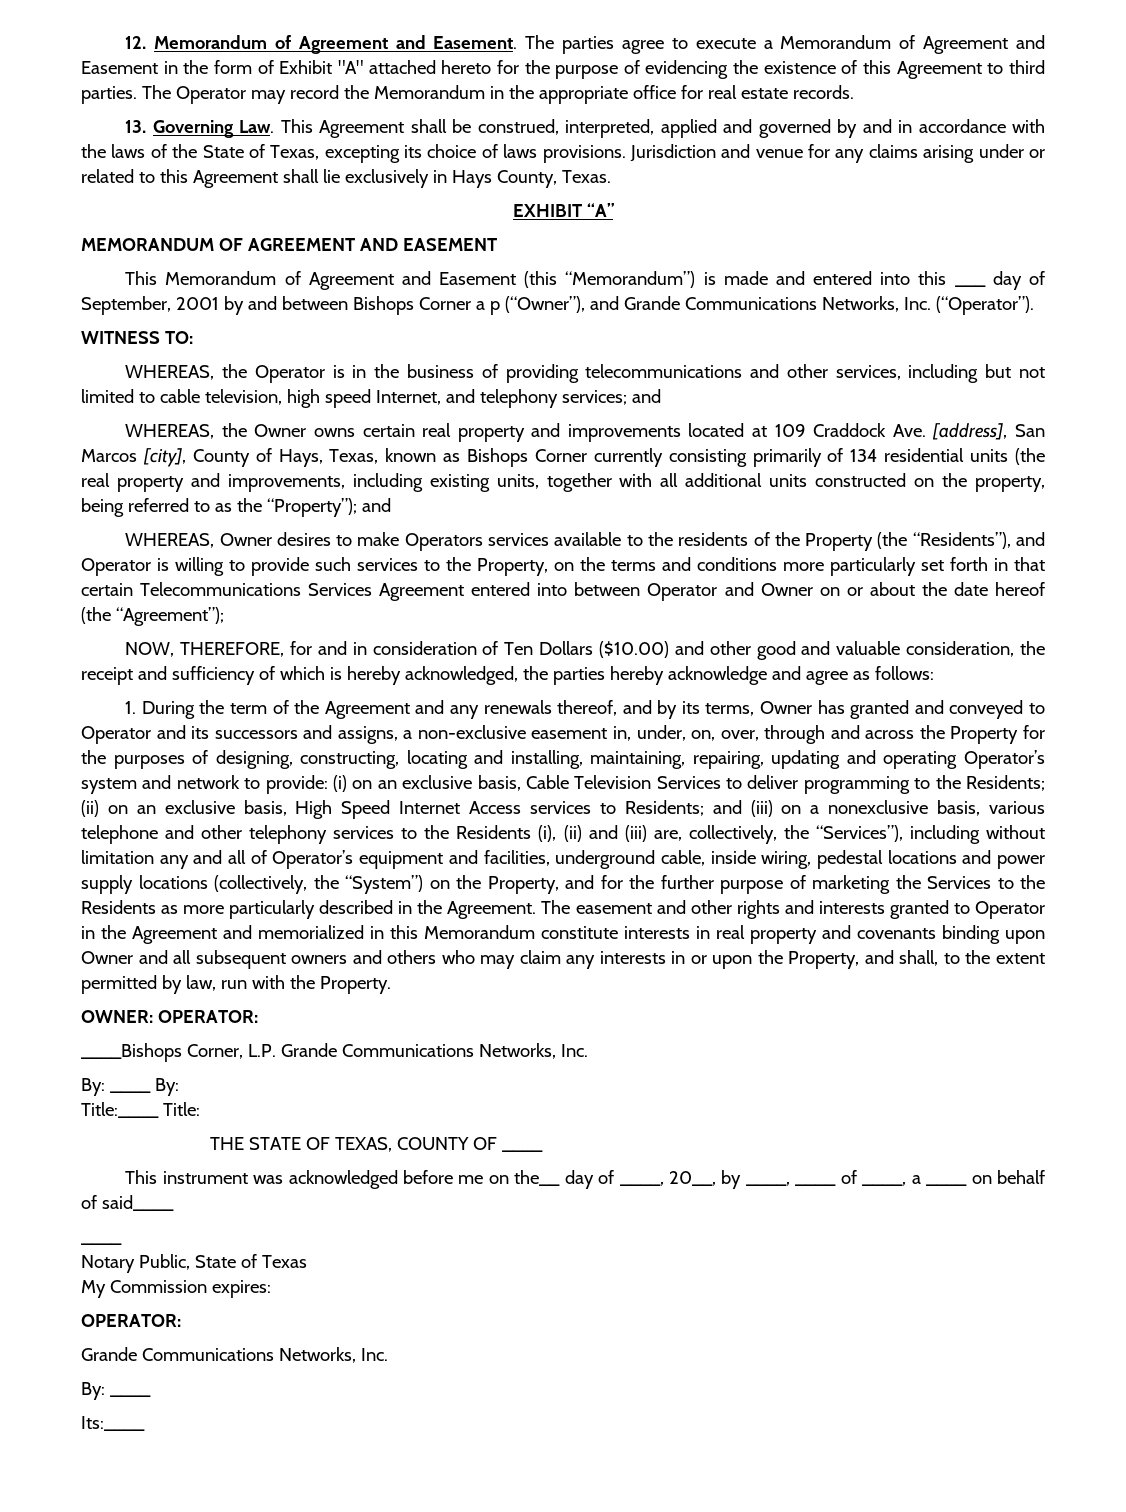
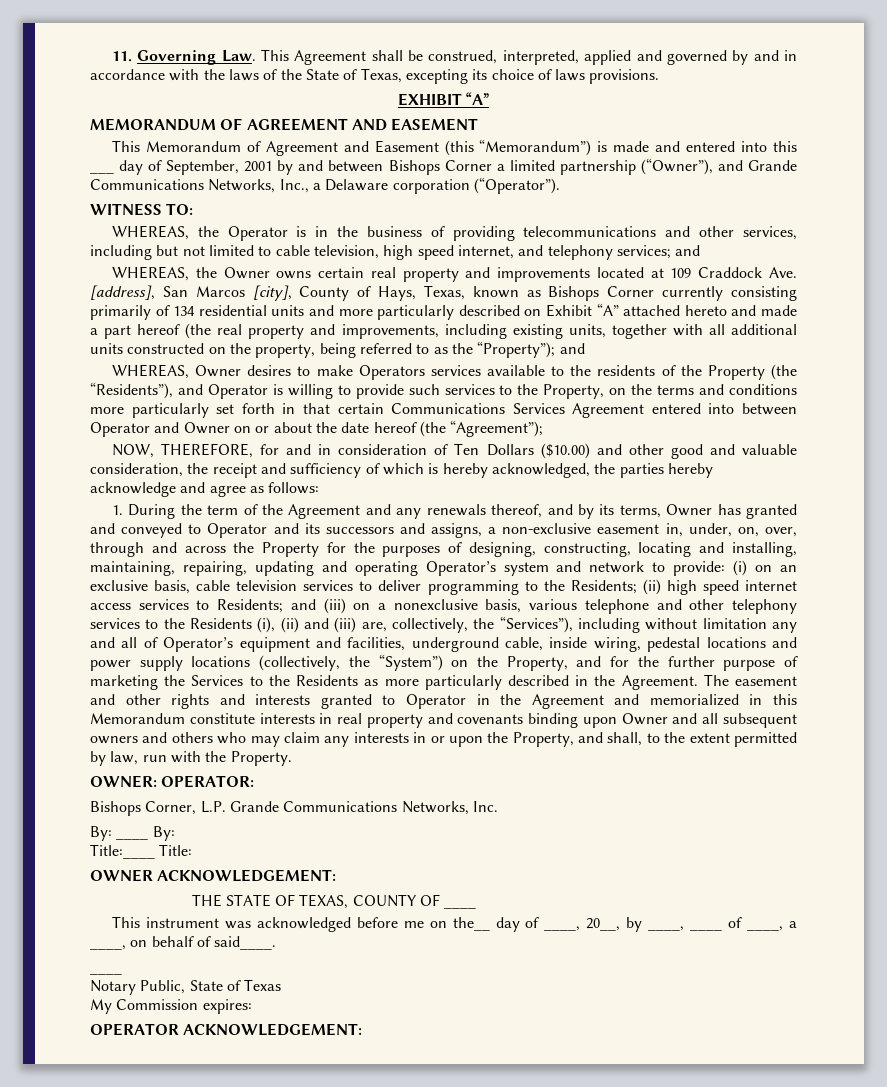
- 12. Memorandum of Agreement and Easement. The parties agree to execute a Memorandum of Agreement and Easement in the form of Exhibit "A" attached hereto for the purpose of evidencing the existence of this Agreement to third parties. The Operator may record the Memorandum in the appropriate office for real estate records.
- 13. Governing Law. This Agreement shall be construed, interpreted, applied and governed by and in accordance with the laws of the State of Texas, excepting its choice of laws provisions. Jurisdiction and venue for any claims arising under or related to this Agreement shall lie exclusively in Hays County, Texas.
+ 11. Governing Law. This Agreement shall be construed, interpreted, applied and governed by and in accordance with the laws of the State of Texas, excepting its choice of laws provisions.
- This Memorandum of Agreement and Easement (this “Memorandum”) is made and entered into this ___ day of September, 2001 by and between Bishops Corner a p (“Owner”), and Grande Communications Networks, Inc. (“Operator”).
+ This Memorandum of Agreement and Easement (this “Memorandum”) is made and entered into this ___ day of September, 2001 by and between Bishops Corner a limited partnership (“Owner”), and Grande Communications Networks, Inc., a Delaware corporation (“Operator”).
- WHEREAS, the Operator is in the business of providing telecommunications and other services, including but not limited to cable television, high speed Internet, and telephony services; and
+ WHEREAS, the Operator is in the business of providing telecommunications and other services, including but not limited to cable television, high speed internet, and telephony services; and
- WHEREAS, the Owner owns certain real property and improvements located at 109 Craddock Ave. [address], San Marcos [city], County of Hays, Texas, known as Bishops Corner currently consisting primarily of 134 residential units (the real property and improvements, including existing units, together with all additional units constructed on the property, being referred to as the “Property”); and
+ WHEREAS, the Owner owns certain real property and improvements located at 109 Craddock Ave. [address], San Marcos [city], County of Hays, Texas, known as Bishops Corner currently consisting primarily of 134 residential units and more particularly described on Exhibit “A” attached hereto and made a part hereof (the real property and improvements, including existing units, together with all additional units constructed on the property, being referred to as the “Property”); and
- WHEREAS, Owner desires to make Operators services available to the residents of the Property (the “Residents”), and Operator is willing to provide such services to the Property, on the terms and conditions more particularly set forth in that certain Telecommunications Services Agreement entered into between Operator and Owner on or about the date hereof (the “Agreement”);
+ WHEREAS, Owner desires to make Operators services available to the residents of the Property (the “Residents”), and Operator is willing to provide such services to the Property, on the terms and conditions more particularly set forth in that certain Communications Services Agreement entered into between Operator and Owner on or about the date hereof (the “Agreement”);
- (i) on an exclusive basis, Cable Television Services to deliver programming to the Residents;
+ (i) on an exclusive basis, cable television services to deliver programming to the Residents;
- (ii) on an exclusive basis, High Speed Internet Access services to Residents;
+ (ii) high speed internet access services to Residents;
- ____Bishops Corner, L.P. Grande Communications Networks, Inc.
+ Bishops Corner, L.P. Grande Communications Networks, Inc.
+ OWNER ACKNOWLEDGEMENT:
- This instrument was acknowledged before me on the__ day of ____, 20__, by ____, ____ of ____, a ____ on behalf of said____
+ This instrument was acknowledged before me on the__ day of ____, 20__, by ____, ____ of ____, a ____, on behalf of said____.
  My Commission expires:
- OPERATOR:
- Grande Communications Networks, Inc.
- By: ____
- Its:____
+ OPERATOR ACKNOWLEDGEMENT:

